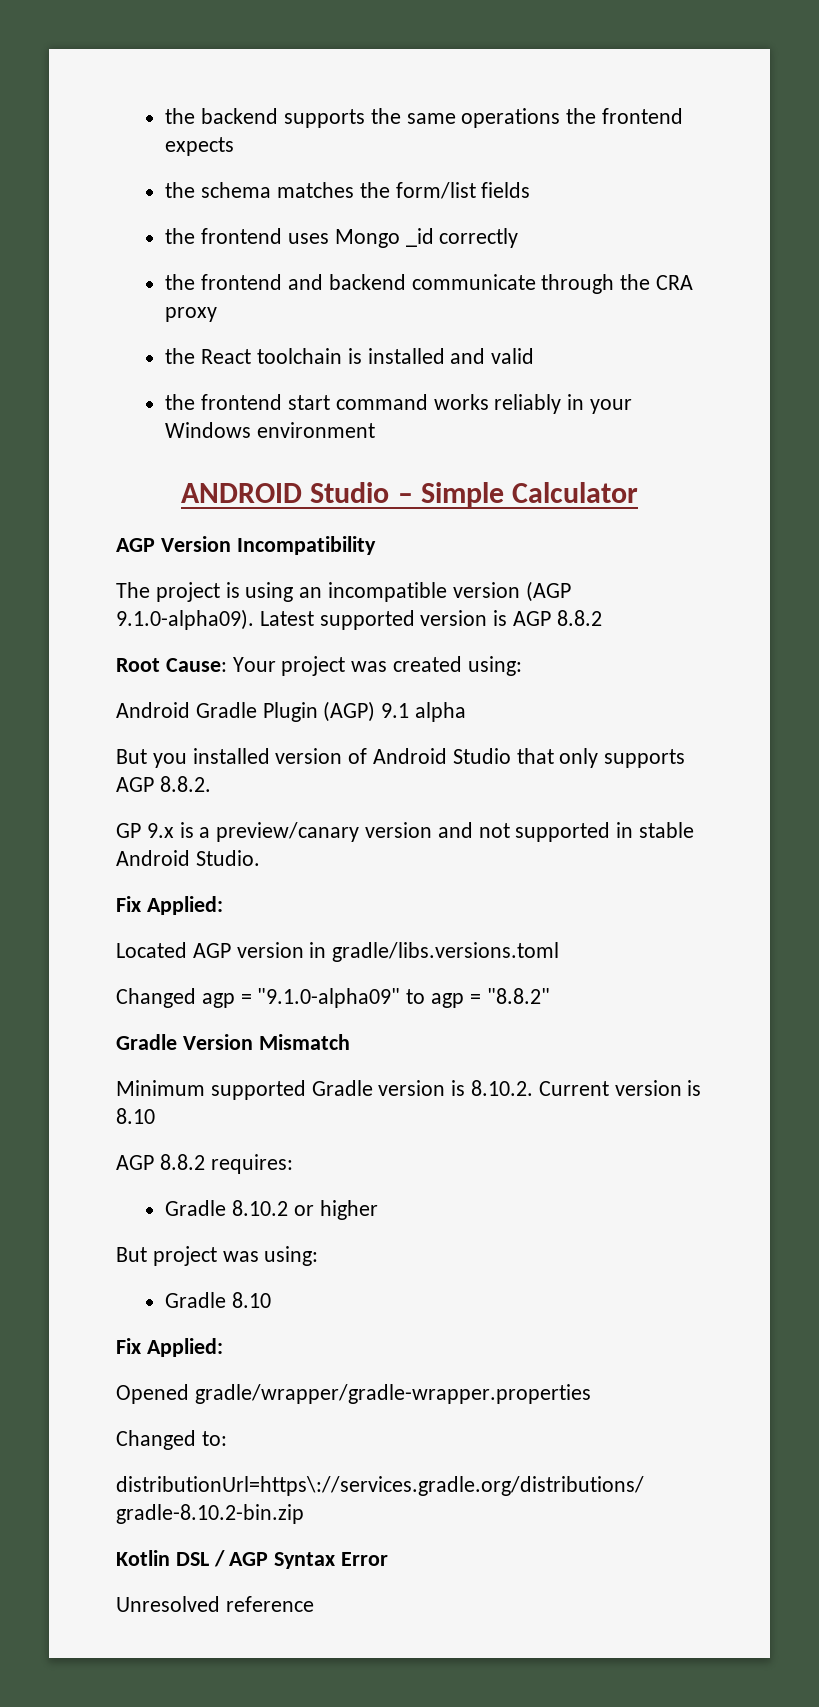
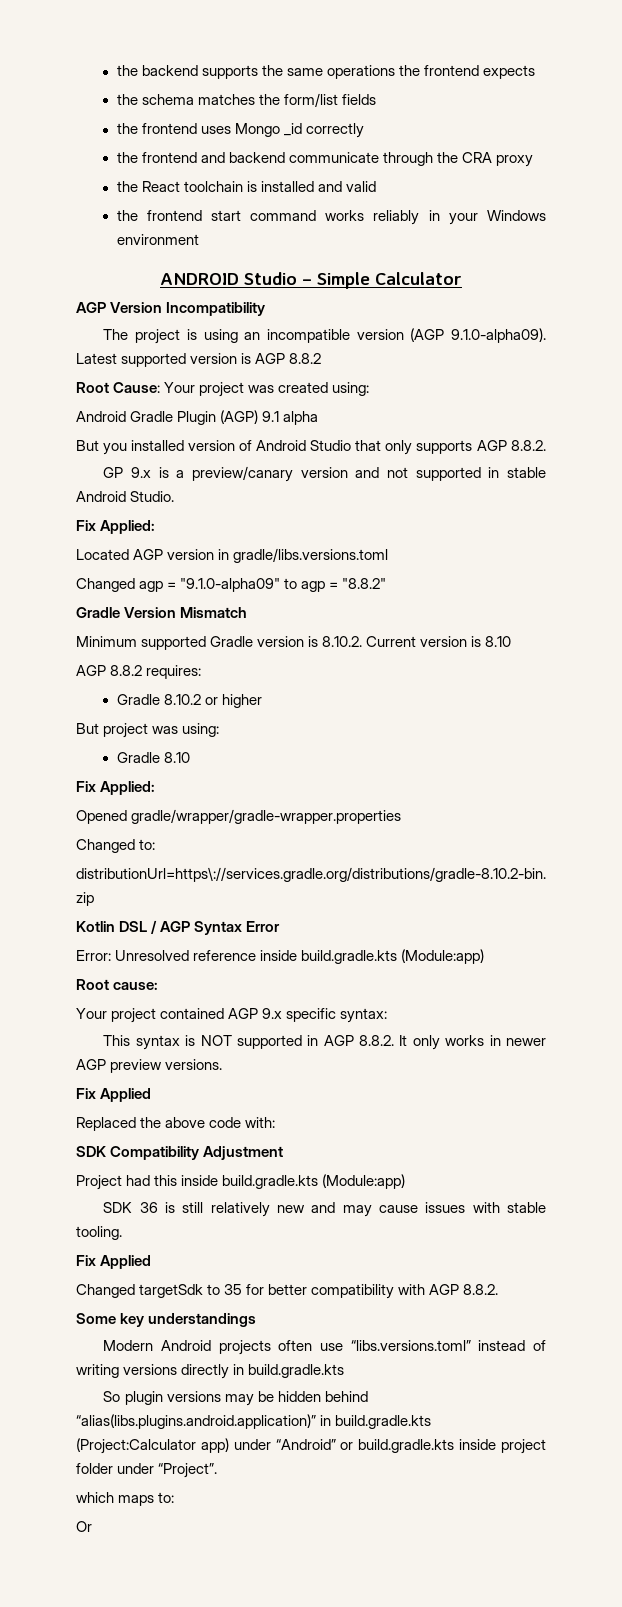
- Unresolved reference
+ Error: Unresolved reference inside build.gradle.kts (Module:app)
+ Root cause:
+ Your project contained AGP 9.x specific syntax:
+ This syntax is NOT supported in AGP 8.8.2. It only works in newer AGP preview versions.
+ Fix Applied
+ Replaced the above code with:
+ SDK Compatibility Adjustment
+ Project had this inside build.gradle.kts (Module:app)
+ SDK 36 is still relatively new and may cause issues with stable tooling.
+ Fix Applied
+ Changed targetSdk to 35 for better compatibility with AGP 8.8.2.
+ Some key understandings
+ Modern Android projects often use “libs.versions.toml” instead of writing versions directly in build.gradle.kts
+ So plugin versions may be hidden behind “alias(libs.plugins.android.application)” in build.gradle.kts (Project:Calculator app) under “Android” or build.gradle.kts inside project folder under “Project”.
+ which maps to:
+ Or

